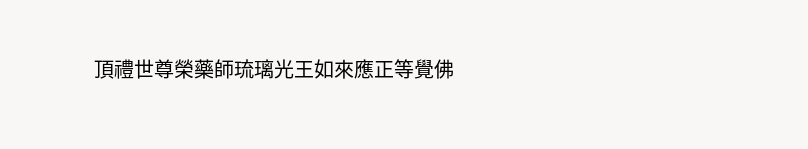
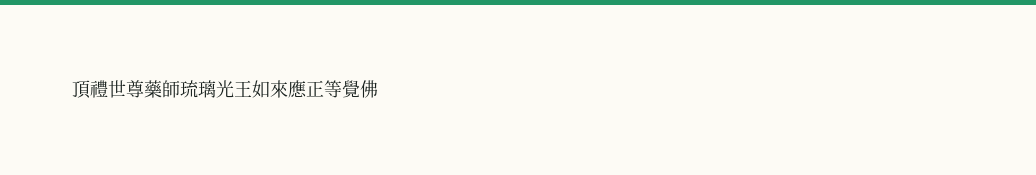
- 頂禮世尊榮藥師琉璃光王如來應正等覺佛
+ 頂禮世尊藥師琉璃光王如來應正等覺佛

